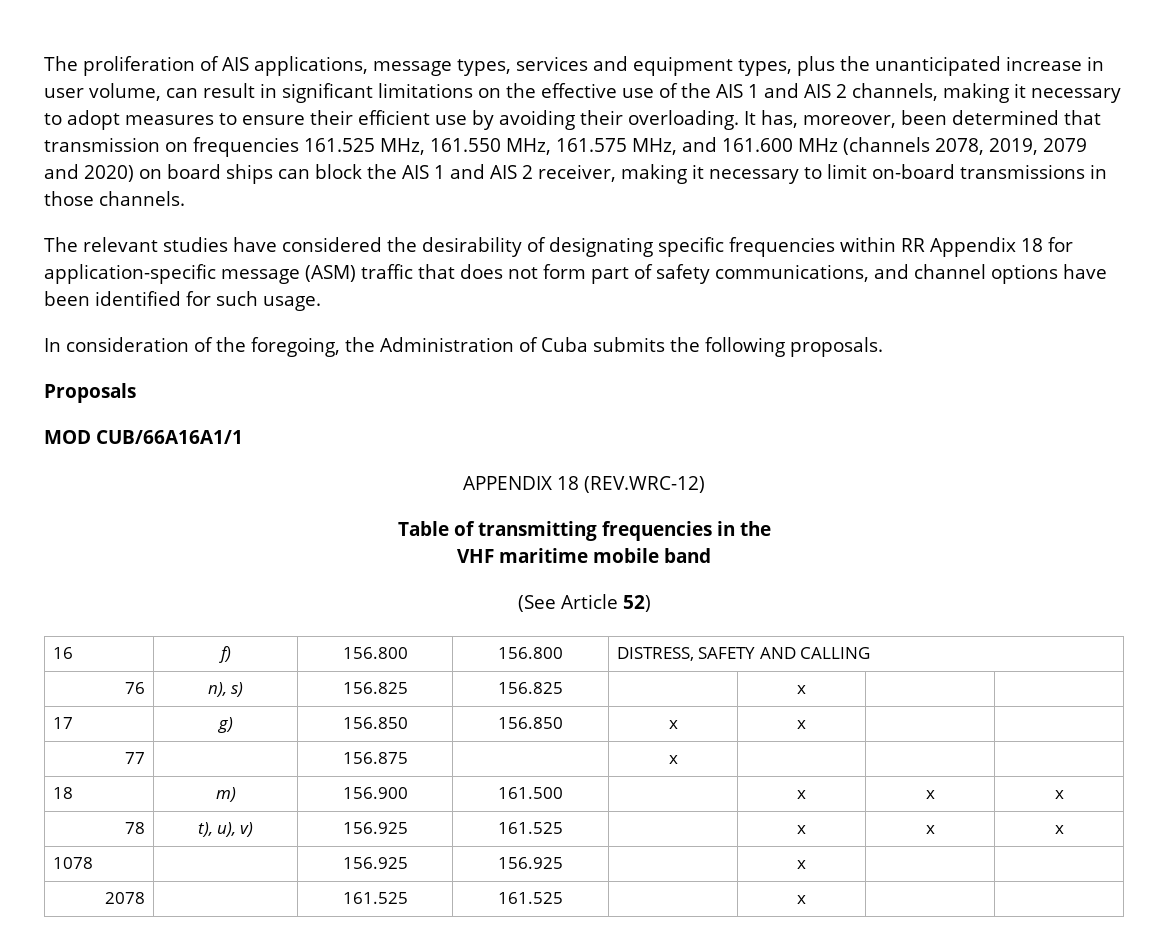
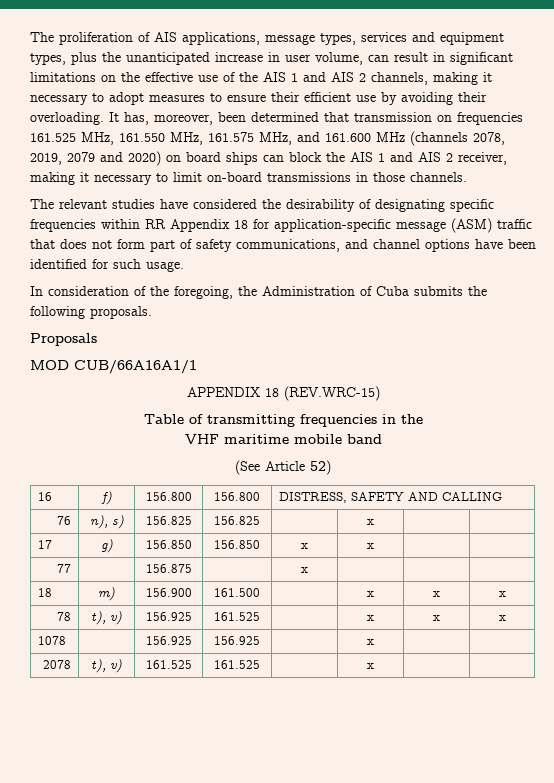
- APPENDIX 18 (REV.WRC-12)
+ APPENDIX 18 (REV.WRC-15)
- 78 | t), u), v) | 156.925 | 161.525 | | x | x | x
+ 78 | t), v) | 156.925 | 161.525 | | x | x | x
- 2078 | | 161.525 | 161.525 | | x | |
+ 2078 | t), v) | 161.525 | 161.525 | | x | |

